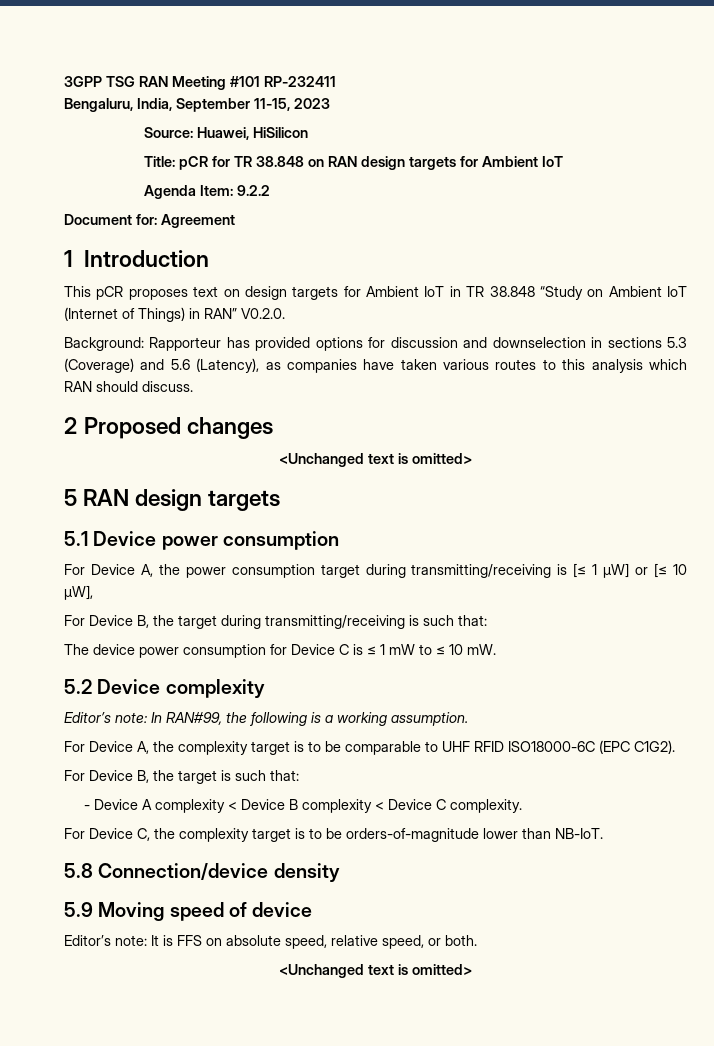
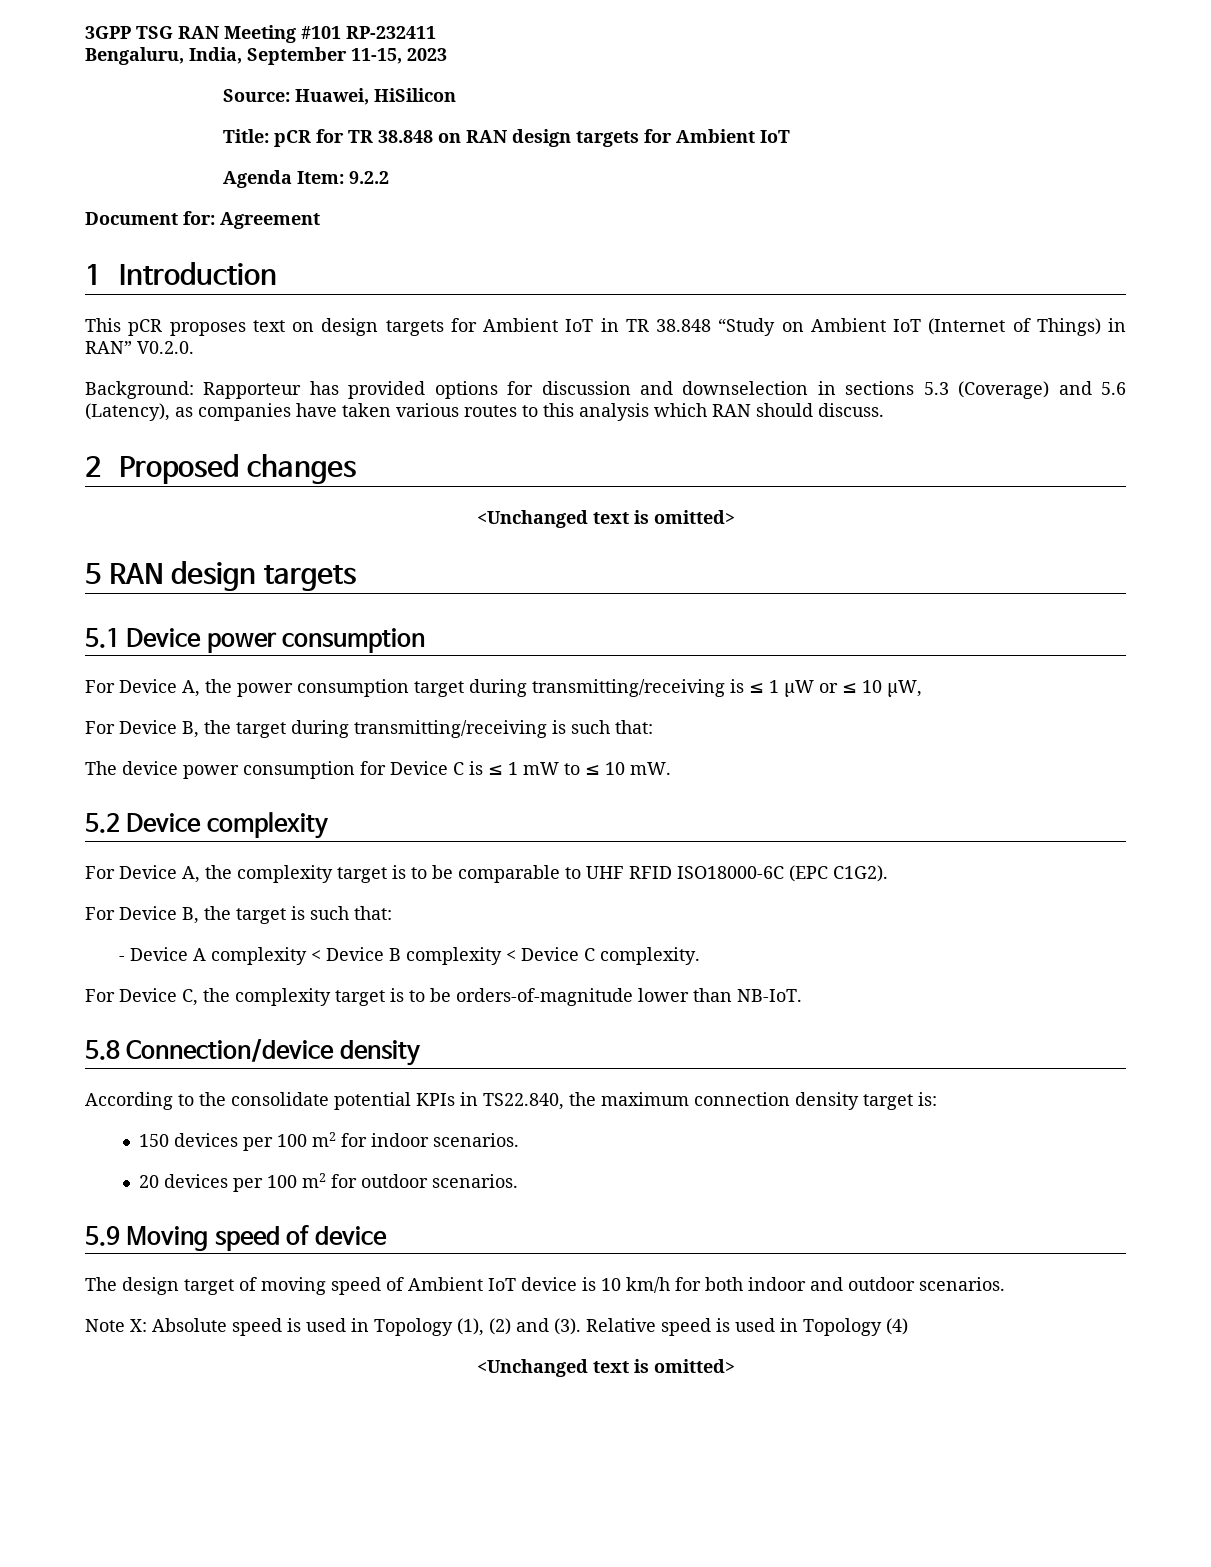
- For Device A, the power consumption target during transmitting/receiving is [≤ 1 μW] or [≤ 10 μW],
+ For Device A, the power consumption target during transmitting/receiving is ≤ 1 μW or ≤ 10 μW,
- Editor’s note: In RAN#99, the following is a working assumption.
+ According to the consolidate potential KPIs in TS22.840, the maximum connection density target is:
+ 150 devices per 100 m2 for indoor scenarios.
+ 20 devices per 100 m2 for outdoor scenarios.
- Editor’s note: It is FFS on absolute speed, relative speed, or both.
+ The design target of moving speed of Ambient IoT device is 10 km/h for both indoor and outdoor scenarios.
+ Note X: Absolute speed is used in Topology (1), (2) and (3). Relative speed is used in Topology (4)

